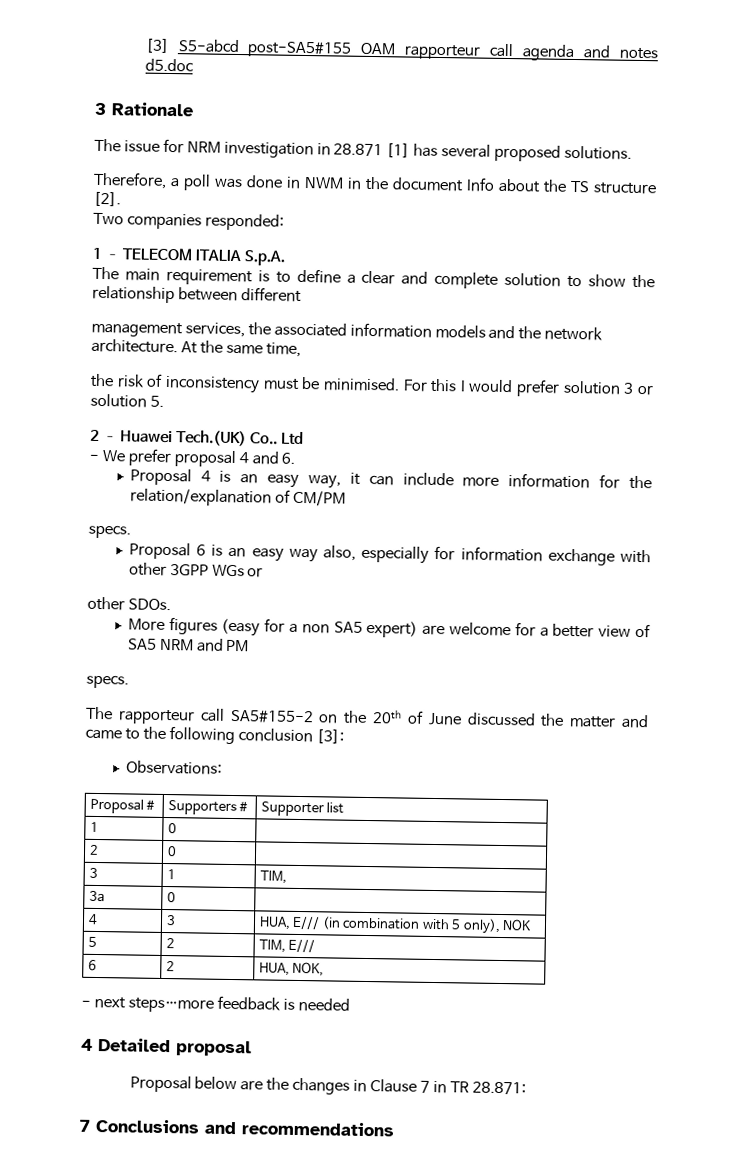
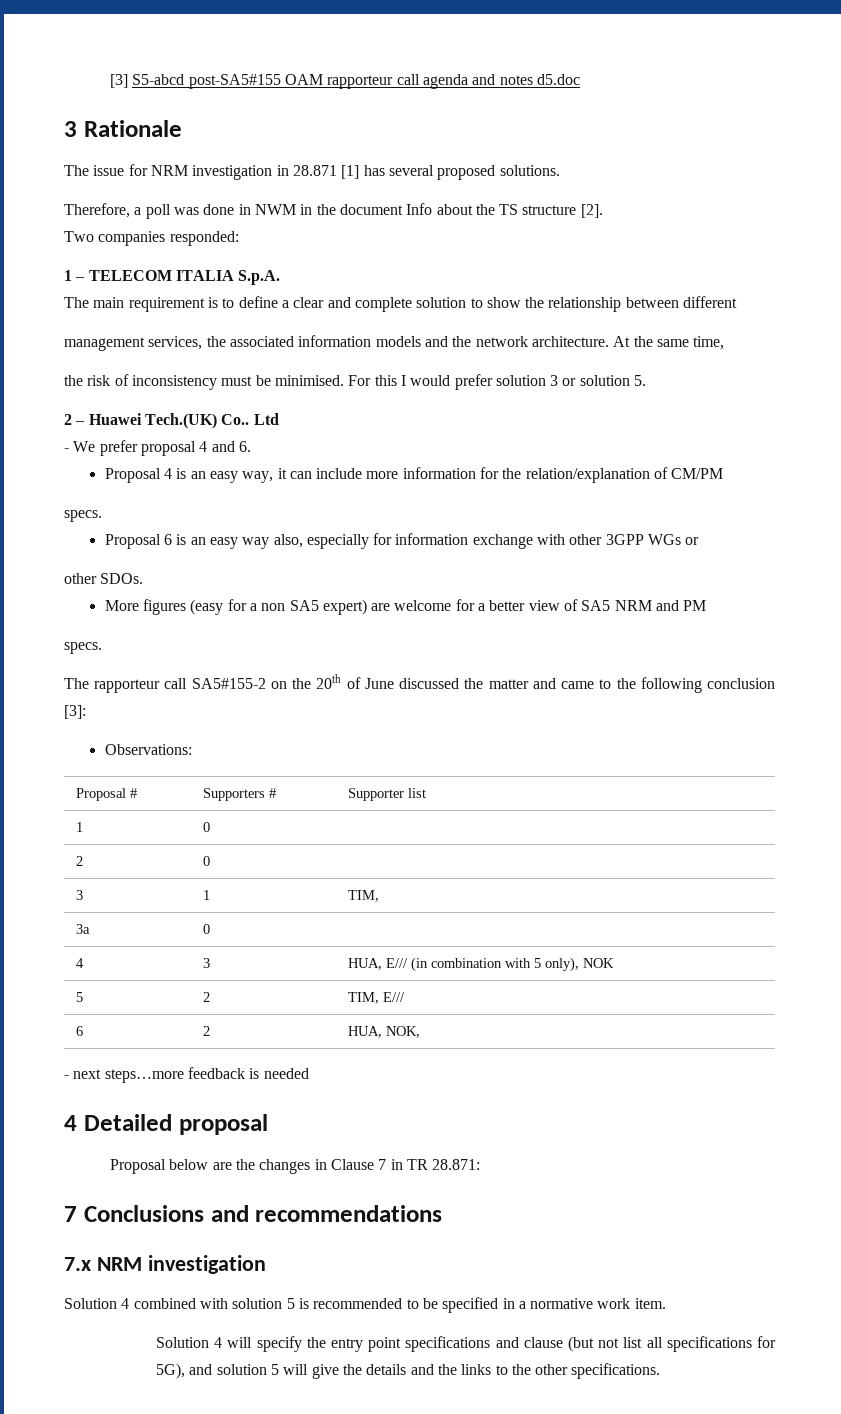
+ 7.x NRM investigation
+ Solution 4 combined with solution 5 is recommended to be specified in a normative work item.
+ Solution 4 will specify the entry point specifications and clause (but not list all specifications for 5G), and solution 5 will give the details and the links to the other specifications.

